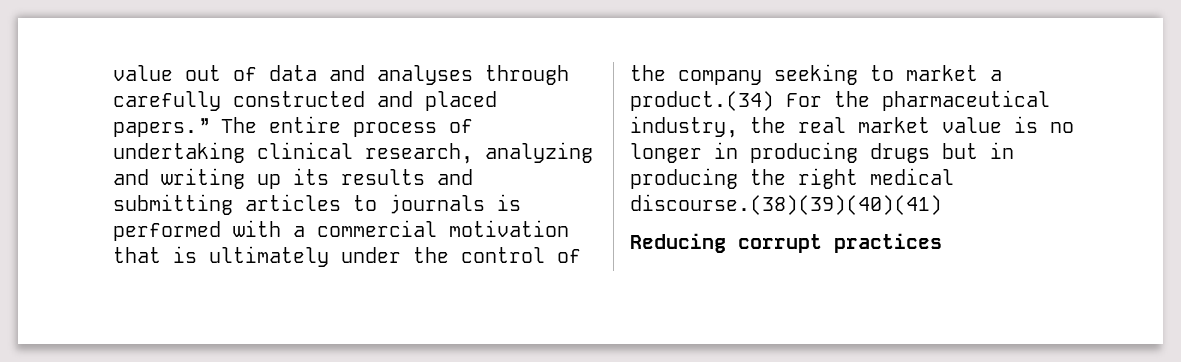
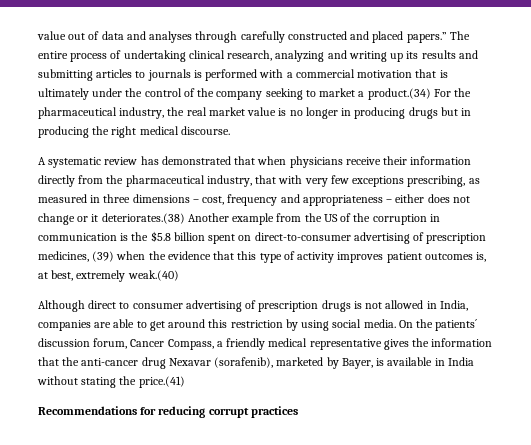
- The entire process of undertaking clinical research, analyzing and writing up its results and submitting articles to journals is performed with a commercial motivation that is ultimately under the control of the company seeking to market a product.(34) For the pharmaceutical industry, the real market value is no longer in producing drugs but in producing the right medical discourse.(38)(39)(40)(41)
- Reducing corrupt practices
+ The entire process of undertaking clinical research, analyzing and writing up its results and submitting articles to journals is performed with a commercial motivation that is ultimately under the control of the company seeking to market a product.(34) For the pharmaceutical industry, the real market value is no longer in producing drugs but in producing the right medical discourse.
+ A systematic review has demonstrated that when physicians receive their information directly from the pharmaceutical industry, that with very few exceptions prescribing, as measured in three dimensions – cost, frequency and appropriateness – either does not change or it deteriorates.(38) Another example from the US of the corruption in communication is the $5.8 billion spent on direct-to-consumer advertising of prescription medicines, (39) when the evidence that this type of activity improves patient outcomes is, at best, extremely weak.(40)
+ Although direct to consumer advertising of prescription drugs is not allowed in India, companies are able to get around this restriction by using social media. On the patients´ discussion forum, Cancer Compass, a friendly medical representative gives the information that the anti-cancer drug Nexavar (sorafenib), marketed by Bayer, is available in India without stating the price.(41)
+ Recommendations for reducing corrupt practices

